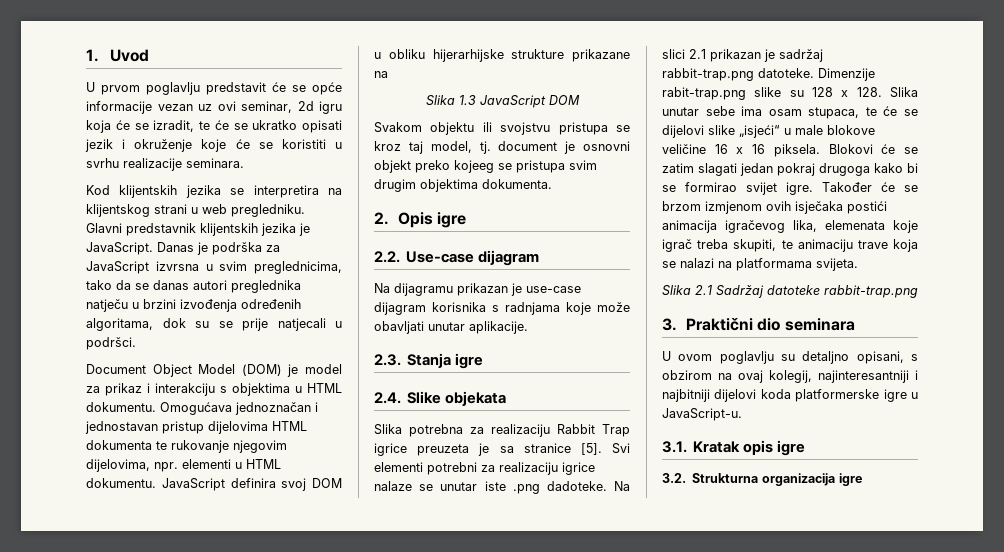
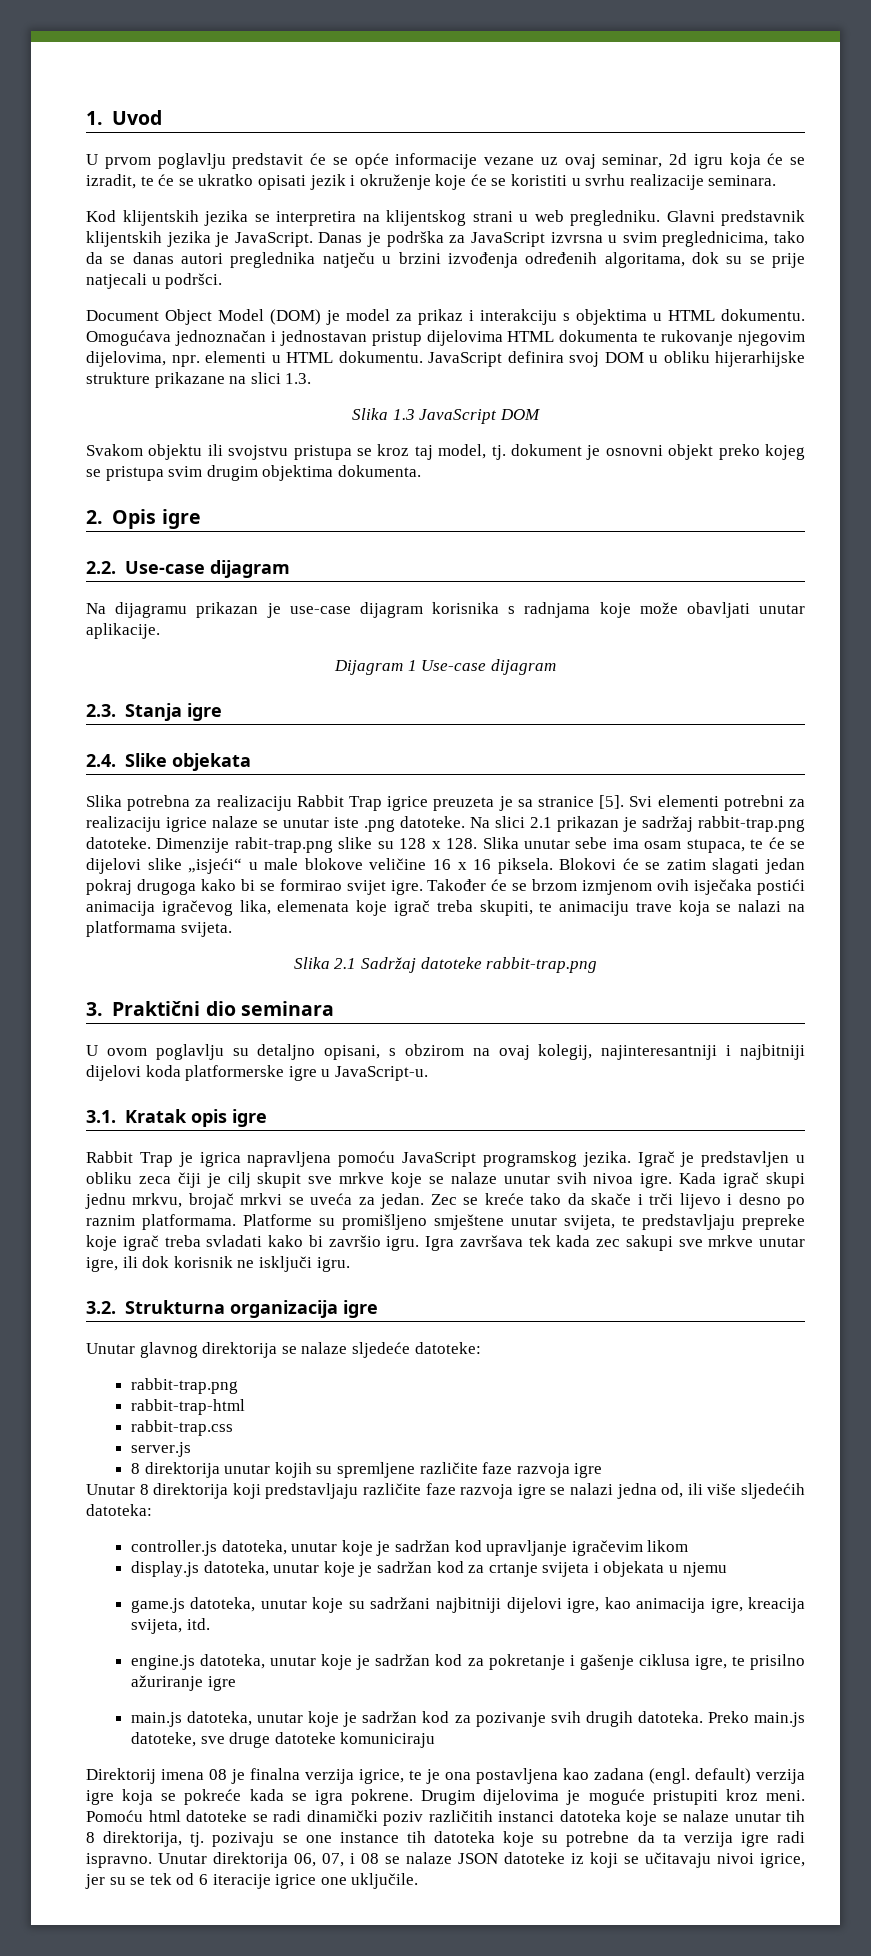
- U prvom poglavlju predstavit će se opće informacije vezan uz ovi seminar, 2d igru koja će se izradit, te će se ukratko opisati jezik i okruženje koje će se koristiti u svrhu realizacije seminara.
+ U prvom poglavlju predstavit će se opće informacije vezane uz ovaj seminar, 2d igru koja će se izradit, te će se ukratko opisati jezik i okruženje koje će se koristiti u svrhu realizacije seminara.
- JavaScript definira svoj DOM u obliku hijerarhijske strukture prikazane na
+ JavaScript definira svoj DOM u obliku hijerarhijske strukture prikazane na slici 1.3.
- Svakom objektu ili svojstvu pristupa se kroz taj model, tj. document je osnovni objekt preko kojeeg se pristupa svim drugim objektima dokumenta.
+ Svakom objektu ili svojstvu pristupa se kroz taj model, tj. dokument je osnovni objekt preko kojeg se pristupa svim drugim objektima dokumenta.
+ Dijagram 1 Use-case dijagram
- Svi elementi potrebni za realizaciju igrice nalaze se unutar iste .png dadoteke.
+ Svi elementi potrebni za realizaciju igrice nalaze se unutar iste .png datoteke.
+ Rabbit Trap je igrica napravljena pomoću JavaScript programskog jezika. Igrač je predstavljen u obliku zeca čiji je cilj skupit sve mrkve koje se nalaze unutar svih nivoa igre. Kada igrač skupi jednu mrkvu, brojač mrkvi se uveća za jedan. Zec se kreće tako da skače i trči lijevo i desno po raznim platformama. Platforme su promišljeno smještene unutar svijeta, te predstavljaju prepreke koje igrač treba svladati kako bi završio igru. Igra završava tek kada zec sakupi sve mrkve unutar igre, ili dok korisnik ne isključi igru.
  3.2. Strukturna organizacija igre
+ Unutar glavnog direktorija se nalaze sljedeće datoteke:
+ rabbit-trap.png
+ rabbit-trap-html
+ rabbit-trap.css
+ server.js
+ 8 direktorija unutar kojih su spremljene različite faze razvoja igre
+ Unutar 8 direktorija koji predstavljaju različite faze razvoja igre se nalazi jedna od, ili više sljedećih datoteka:
+ controller.js datoteka, unutar koje je sadržan kod upravljanje igračevim likom
+ display.js datoteka, unutar koje je sadržan kod za crtanje svijeta i objekata u njemu
+ game.js datoteka, unutar koje su sadržani najbitniji dijelovi igre, kao animacija igre, kreacija svijeta, itd.
+ engine.js datoteka, unutar koje je sadržan kod za pokretanje i gašenje ciklusa igre, te prisilno ažuriranje igre
+ main.js datoteka, unutar koje je sadržan kod za pozivanje svih drugih datoteka. Preko main.js datoteke, sve druge datoteke komuniciraju
+ Direktorij imena 08 je finalna verzija igrice, te je ona postavljena kao zadana (engl. default) verzija igre koja se pokreće kada se igra pokrene. Drugim dijelovima je moguće pristupiti kroz meni. Pomoću html datoteke se radi dinamički poziv različitih instanci datoteka koje se nalaze unutar tih 8 direktorija, tj. pozivaju se one instance tih datoteka koje su potrebne da ta verzija igre radi ispravno. Unutar direktorija 06, 07, i 08 se nalaze JSON datoteke iz koji se učitavaju nivoi igrice, jer su se tek od 6 iteracije igrice one uključile.

